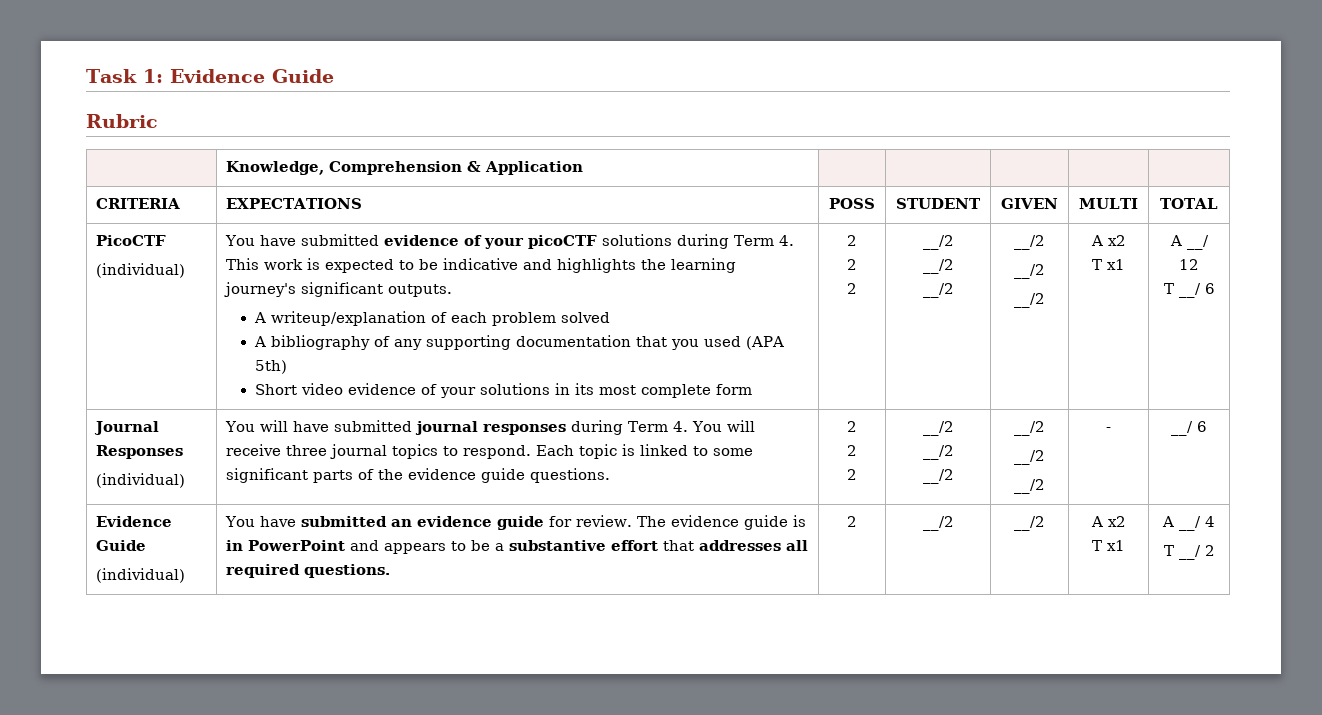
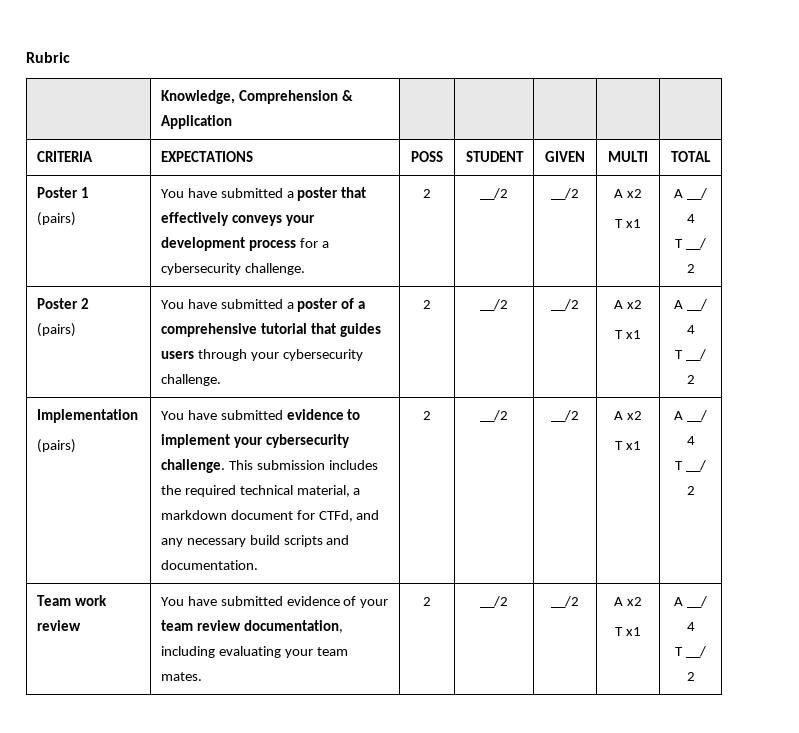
- Task 1: Evidence Guide
- PicoCTF
- (individual) | You have submitted evidence of your picoCTF solutions during Term 4. This work is expected to be indicative and highlights the learning journey's significant outputs.
- A writeup/explanation of each problem solved
- A bibliography of any supporting documentation that you used (APA 5th)
- Short video evidence of your solutions in its most complete form | 2
- 2
- 2 | __/2
- __/2
- __/2 | __/2
- __/2
- __/2 | A x2
- T x1 | A __/ 12
- T __/ 6
- Journal Responses
- (individual) | You will have submitted journal responses during Term 4. You will receive three journal topics to respond. Each topic is linked to some significant parts of the evidence guide questions. | 2
- 2
- 2 | __/2
- __/2
- __/2 | __/2
- __/2
- __/2 | - | __/ 6
- Evidence Guide
- (individual) | You have submitted an evidence guide for review. The evidence guide is in PowerPoint and appears to be a substantive effort that addresses all required questions.
+ Poster 1
+ (pairs) | You have submitted a poster that effectively conveys your development process for a cybersecurity challenge.
+ Poster 2
+ (pairs) | You have submitted a poster of a comprehensive tutorial that guides users through your cybersecurity challenge. | 2 | __/2 | __/2 | A x2
+ T x1 | A __/ 4
+ T __/ 2
+ Implementation
+ (pairs) | You have submitted evidence to implement your cybersecurity challenge. This submission includes the required technical material, a markdown document for CTFd, and any necessary build scripts and documentation. | 2 | __/2 | __/2 | A x2
+ T x1 | A __/ 4
+ T __/ 2
+ Team work review | You have submitted evidence of your team review documentation, including evaluating your team mates. | 2 | __/2 | __/2 | A x2
+ T x1 | A __/ 4
+ T __/ 2

